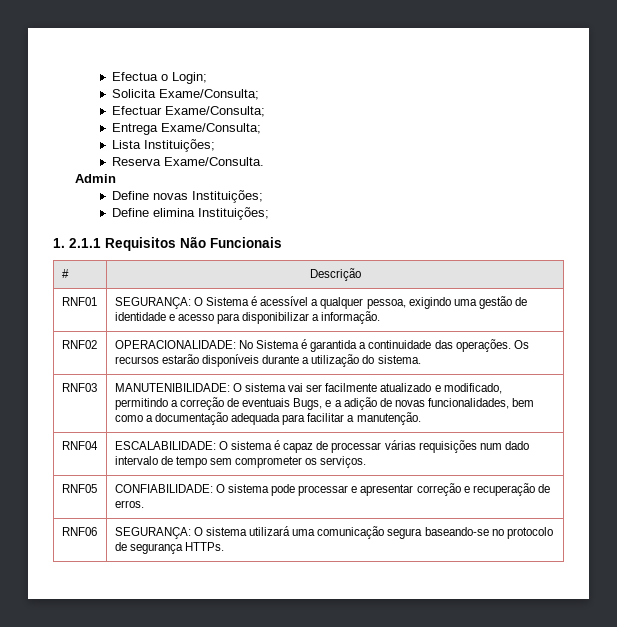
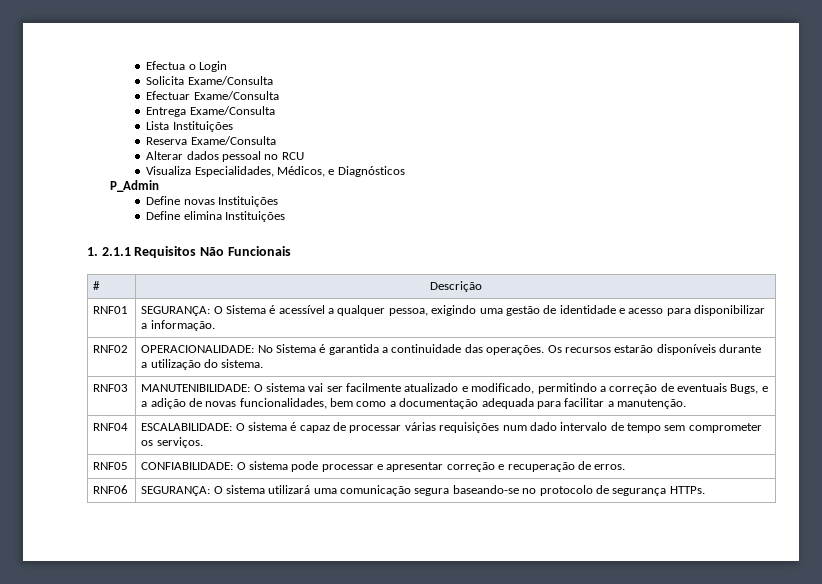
- Efectua o Login;
+ Efectua o Login
- Solicita Exame/Consulta;
+ Solicita Exame/Consulta
- Efectuar Exame/Consulta;
+ Efectuar Exame/Consulta
- Entrega Exame/Consulta;
+ Entrega Exame/Consulta
- Lista Instituições;
+ Lista Instituições
- Reserva Exame/Consulta.
- Admin
+ Reserva Exame/Consulta
+ Alterar dados pessoal no RCU
+ Visualiza Especialidades, Médicos, e Diagnósticos
+ P_Admin
- Define novas Instituições;
+ Define novas Instituições
- Define elimina Instituições;
+ Define elimina Instituições

